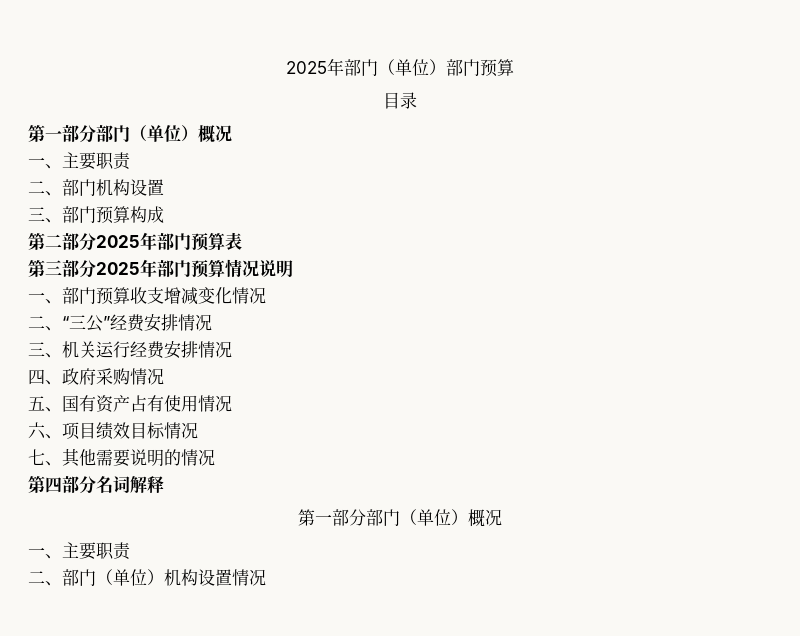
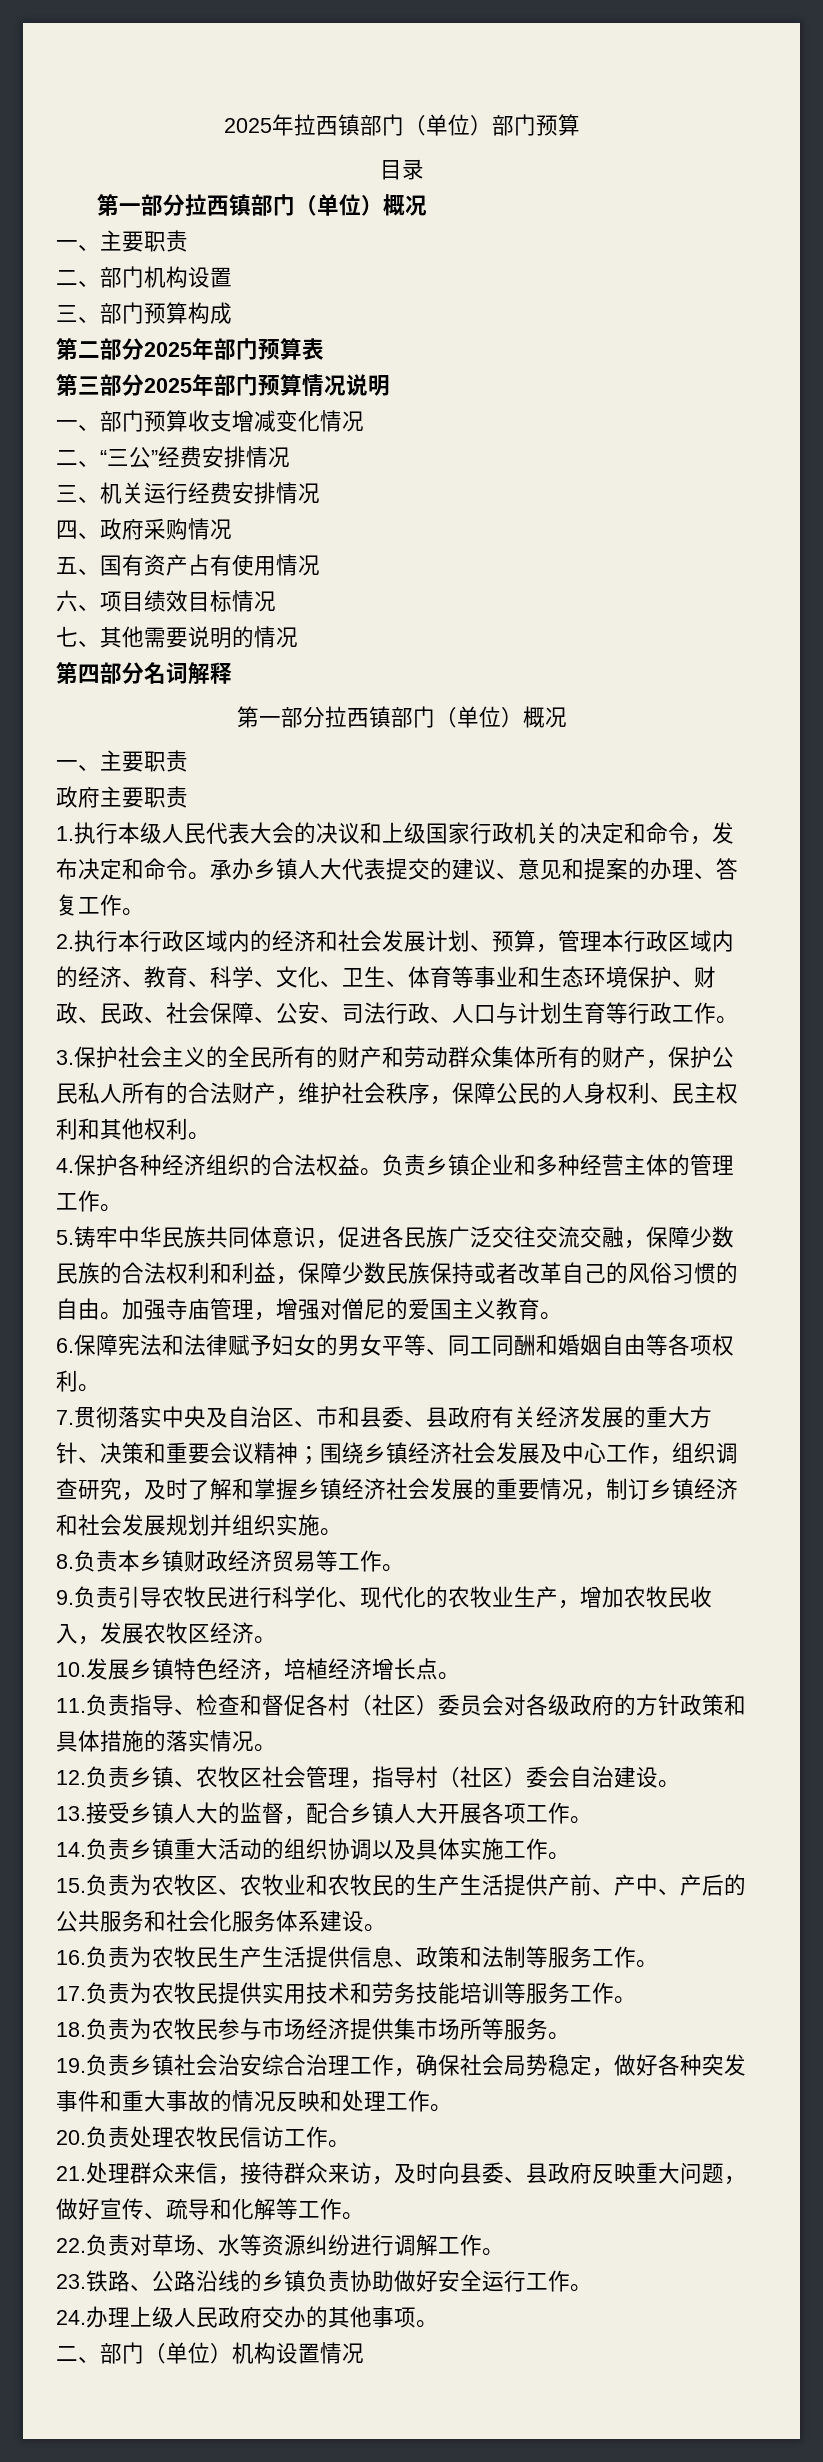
- 2025年部门（单位）部门预算
+ 2025年拉西镇部门（单位）部门预算
  目录
- 第一部分部门（单位）概况
+ 第一部分拉西镇部门（单位）概况
  第四部分名词解释
- 第一部分部门（单位）概况
+ 第一部分拉西镇部门（单位）概况
  一、主要职责
+ 政府主要职责
+ 1.执行本级人民代表大会的决议和上级国家行政机关的决定和命令，发布决定和命令。承办乡镇人大代表提交的建议、意见和提案的办理、答复工作。
+ 2.执行本行政区域内的经济和社会发展计划、预算，管理本行政区域内的经济、教育、科学、文化、卫生、体育等事业和生态环境保护、财政、民政、社会保障、公安、司法行政、人口与计划生育等行政工作。
+ 3.保护社会主义的全民所有的财产和劳动群众集体所有的财产，保护公民私人所有的合法财产，维护社会秩序，保障公民的人身权利、民主权利和其他权利。
+ 4.保护各种经济组织的合法权益。负责乡镇企业和多种经营主体的管理工作。
+ 5.铸牢中华民族共同体意识，促进各民族广泛交往交流交融，保障少数民族的合法权利和利益，保障少数民族保持或者改革自己的风俗习惯的自由。加强寺庙管理，增强对僧尼的爱国主义教育。
+ 6.保障宪法和法律赋予妇女的男女平等、同工同酬和婚姻自由等各项权利。
+ 7.贯彻落实中央及自治区、市和县委、县政府有关经济发展的重大方针、决策和重要会议精神；围绕乡镇经济社会发展及中心工作，组织调查研究，及时了解和掌握乡镇经济社会发展的重要情况，制订乡镇经济和社会发展规划并组织实施。
+ 8.负责本乡镇财政经济贸易等工作。
+ 9.负责引导农牧民进行科学化、现代化的农牧业生产，增加农牧民收入，发展农牧区经济。
+ 10.发展乡镇特色经济，培植经济增长点。
+ 11.负责指导、检查和督促各村（社区）委员会对各级政府的方针政策和具体措施的落实情况。
+ 12.负责乡镇、农牧区社会管理，指导村（社区）委会自治建设。
+ 13.接受乡镇人大的监督，配合乡镇人大开展各项工作。
+ 14.负责乡镇重大活动的组织协调以及具体实施工作。
+ 15.负责为农牧区、农牧业和农牧民的生产生活提供产前、产中、产后的公共服务和社会化服务体系建设。
+ 16.负责为农牧民生产生活提供信息、政策和法制等服务工作。
+ 17.负责为农牧民提供实用技术和劳务技能培训等服务工作。
+ 18.负责为农牧民参与市场经济提供集市场所等服务。
+ 19.负责乡镇社会治安综合治理工作，确保社会局势稳定，做好各种突发事件和重大事故的情况反映和处理工作。
+ 20.负责处理农牧民信访工作。
+ 21.处理群众来信，接待群众来访，及时向县委、县政府反映重大问题，做好宣传、疏导和化解等工作。
+ 22.负责对草场、水等资源纠纷进行调解工作。
+ 23.铁路、公路沿线的乡镇负责协助做好安全运行工作。
+ 24.办理上级人民政府交办的其他事项。

